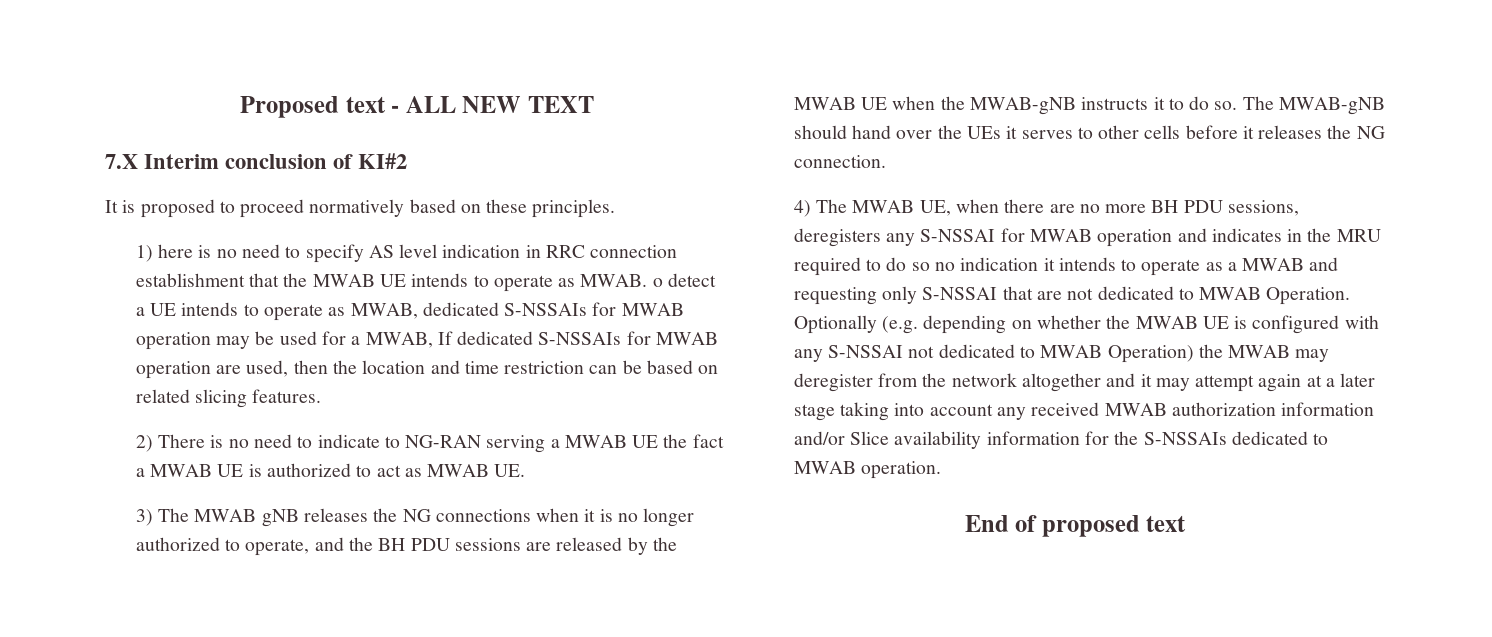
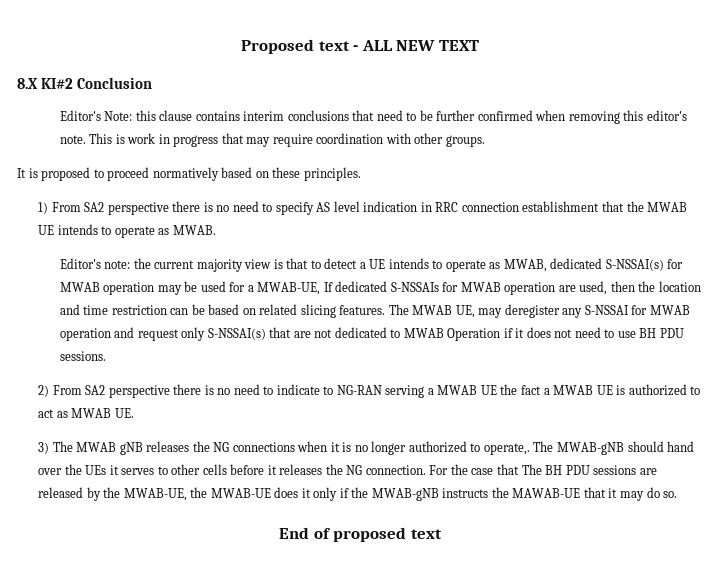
- 7.X Interim conclusion of KI#2
+ 8.X KI#2 Conclusion
+ Editor's Note: this clause contains interim conclusions that need to be further confirmed when removing this editor's note. This is work in progress that may require coordination with other groups.
- 1) here is no need to specify AS level indication in RRC connection establishment that the MWAB UE intends to operate as MWAB. o detect a UE intends to operate as MWAB, dedicated S-NSSAIs for MWAB operation may be used for a MWAB, If dedicated S-NSSAIs for MWAB operation are used, then the location and time restriction can be based on related slicing features.
- 2) There is no need to indicate to NG-RAN serving a MWAB UE the fact a MWAB UE is authorized to act as MWAB UE.
+ 1) From SA2 perspective there is no need to specify AS level indication in RRC connection establishment that the MWAB UE intends to operate as MWAB.
+ Editor's note: the current majority view is that to detect a UE intends to operate as MWAB, dedicated S-NSSAI(s) for MWAB operation may be used for a MWAB-UE, If dedicated S-NSSAIs for MWAB operation are used, then the location and time restriction can be based on related slicing features. The MWAB UE, may deregister any S-NSSAI for MWAB operation and request only S-NSSAI(s) that are not dedicated to MWAB Operation if it does not need to use BH PDU sessions.
+ 2) From SA2 perspective there is no need to indicate to NG-RAN serving a MWAB UE the fact a MWAB UE is authorized to act as MWAB UE.
- 3) The MWAB gNB releases the NG connections when it is no longer authorized to operate, and the BH PDU sessions are released by the MWAB UE when the MWAB-gNB instructs it to do so.
+ 3) The MWAB gNB releases the NG connections when it is no longer authorized to operate,.
- The MWAB-gNB should hand over the UEs it serves to other cells before it releases the NG connection.
- 4) The MWAB UE, when there are no more BH PDU sessions, deregisters any S-NSSAI for MWAB operation and indicates in the MRU required to do so no indication it intends to operate as a MWAB and requesting only S-NSSAI that are not dedicated to MWAB Operation. Optionally (e.g. depending on whether the MWAB UE is configured with any S-NSSAI not dedicated to MWAB Operation) the MWAB may deregister from the network altogether and it may attempt again at a later stage taking into account any received MWAB authorization information and/or Slice availability information for the S-NSSAIs dedicated to MWAB operation.
+ The MWAB-gNB should hand over the UEs it serves to other cells before it releases the NG connection. For the case that The BH PDU sessions are released by the MWAB-UE, the MWAB-UE does it only if the MWAB-gNB instructs the MAWAB-UE that it may do so.

